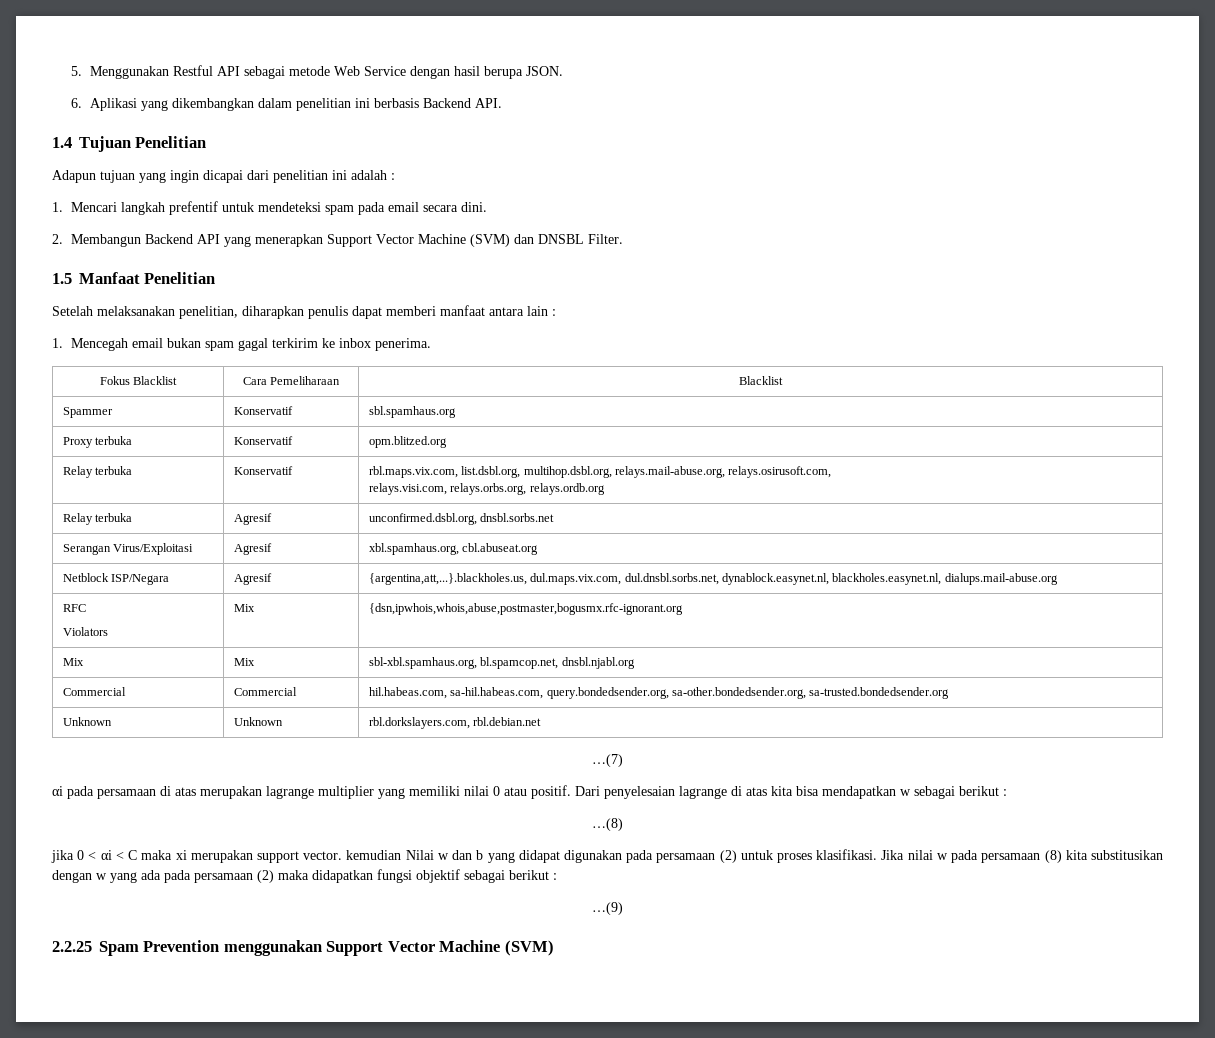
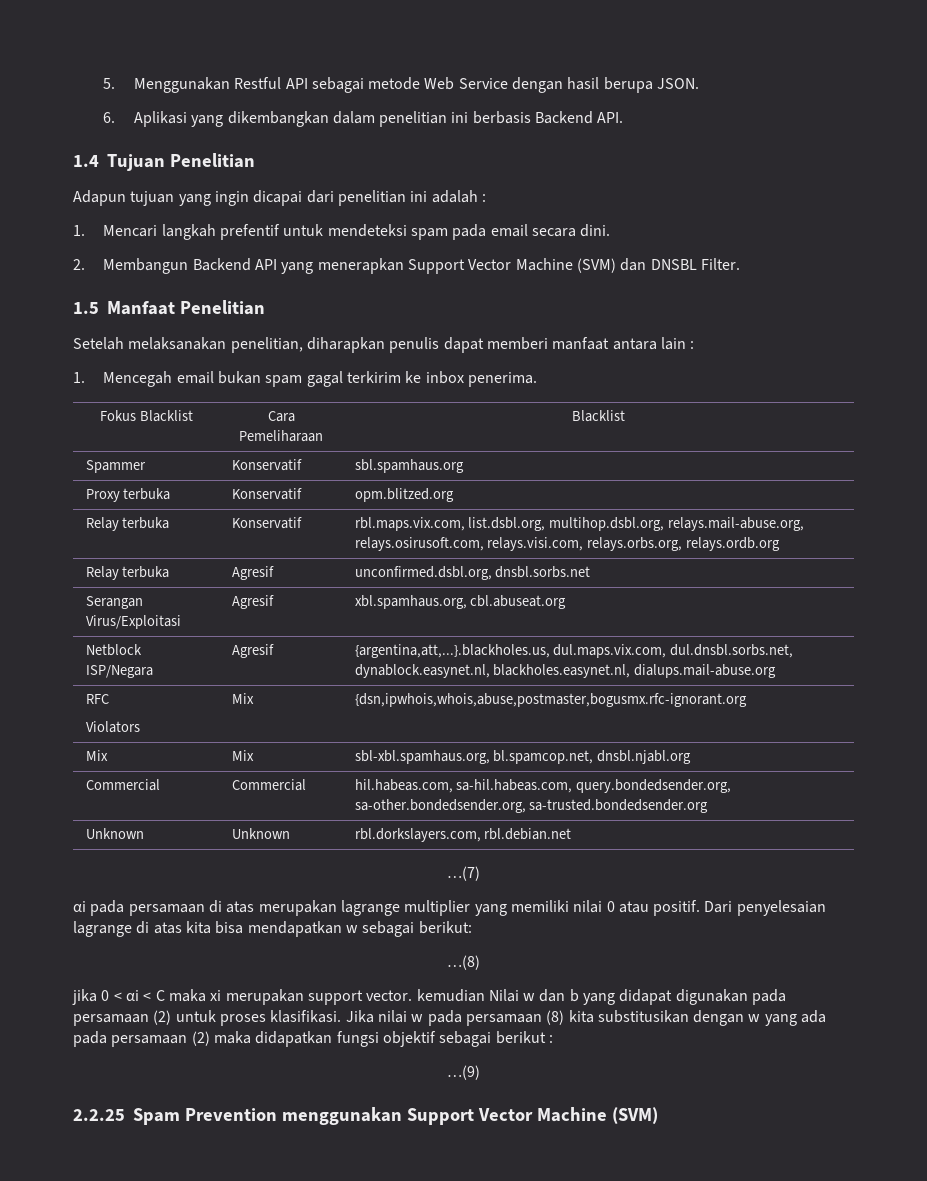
- Relay terbuka | Konservatif | rbl.maps.vix.com, list.dsbl.org, multihop.dsbl.org, relays.mail-abuse.org, relays.osirusoft.com,
- relays.visi.com, relays.orbs.org, relays.ordb.org
+ Relay terbuka | Konservatif | rbl.maps.vix.com, list.dsbl.org, multihop.dsbl.org, relays.mail-abuse.org, relays.osirusoft.com, relays.visi.com, relays.orbs.org, relays.ordb.org
- Dari penyelesaian lagrange di atas kita bisa mendapatkan w sebagai berikut :
+ Dari penyelesaian lagrange di atas kita bisa mendapatkan w sebagai berikut:

